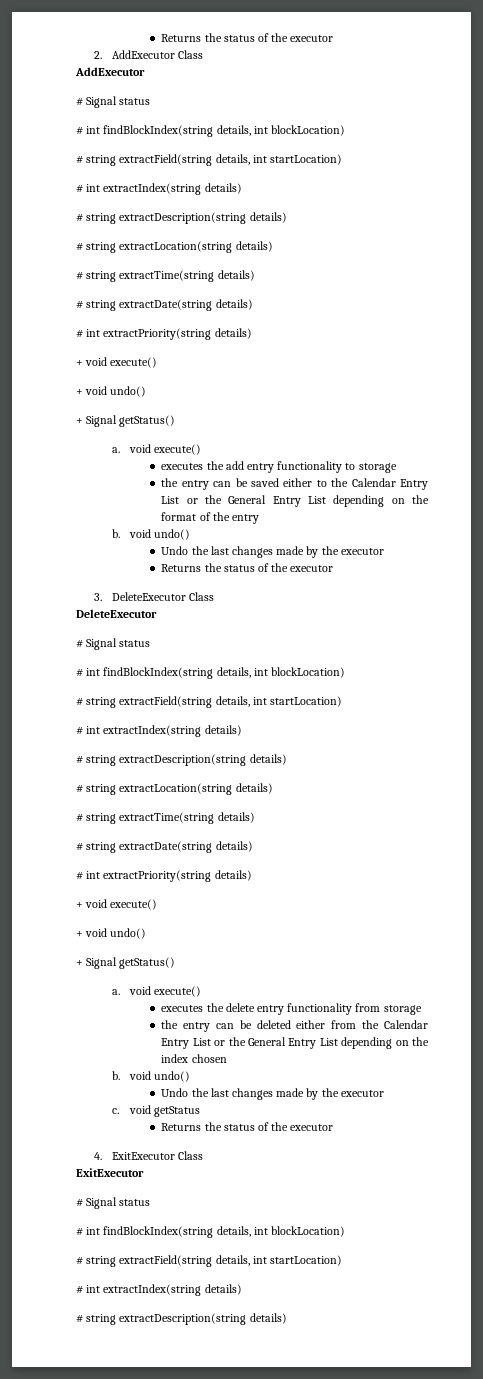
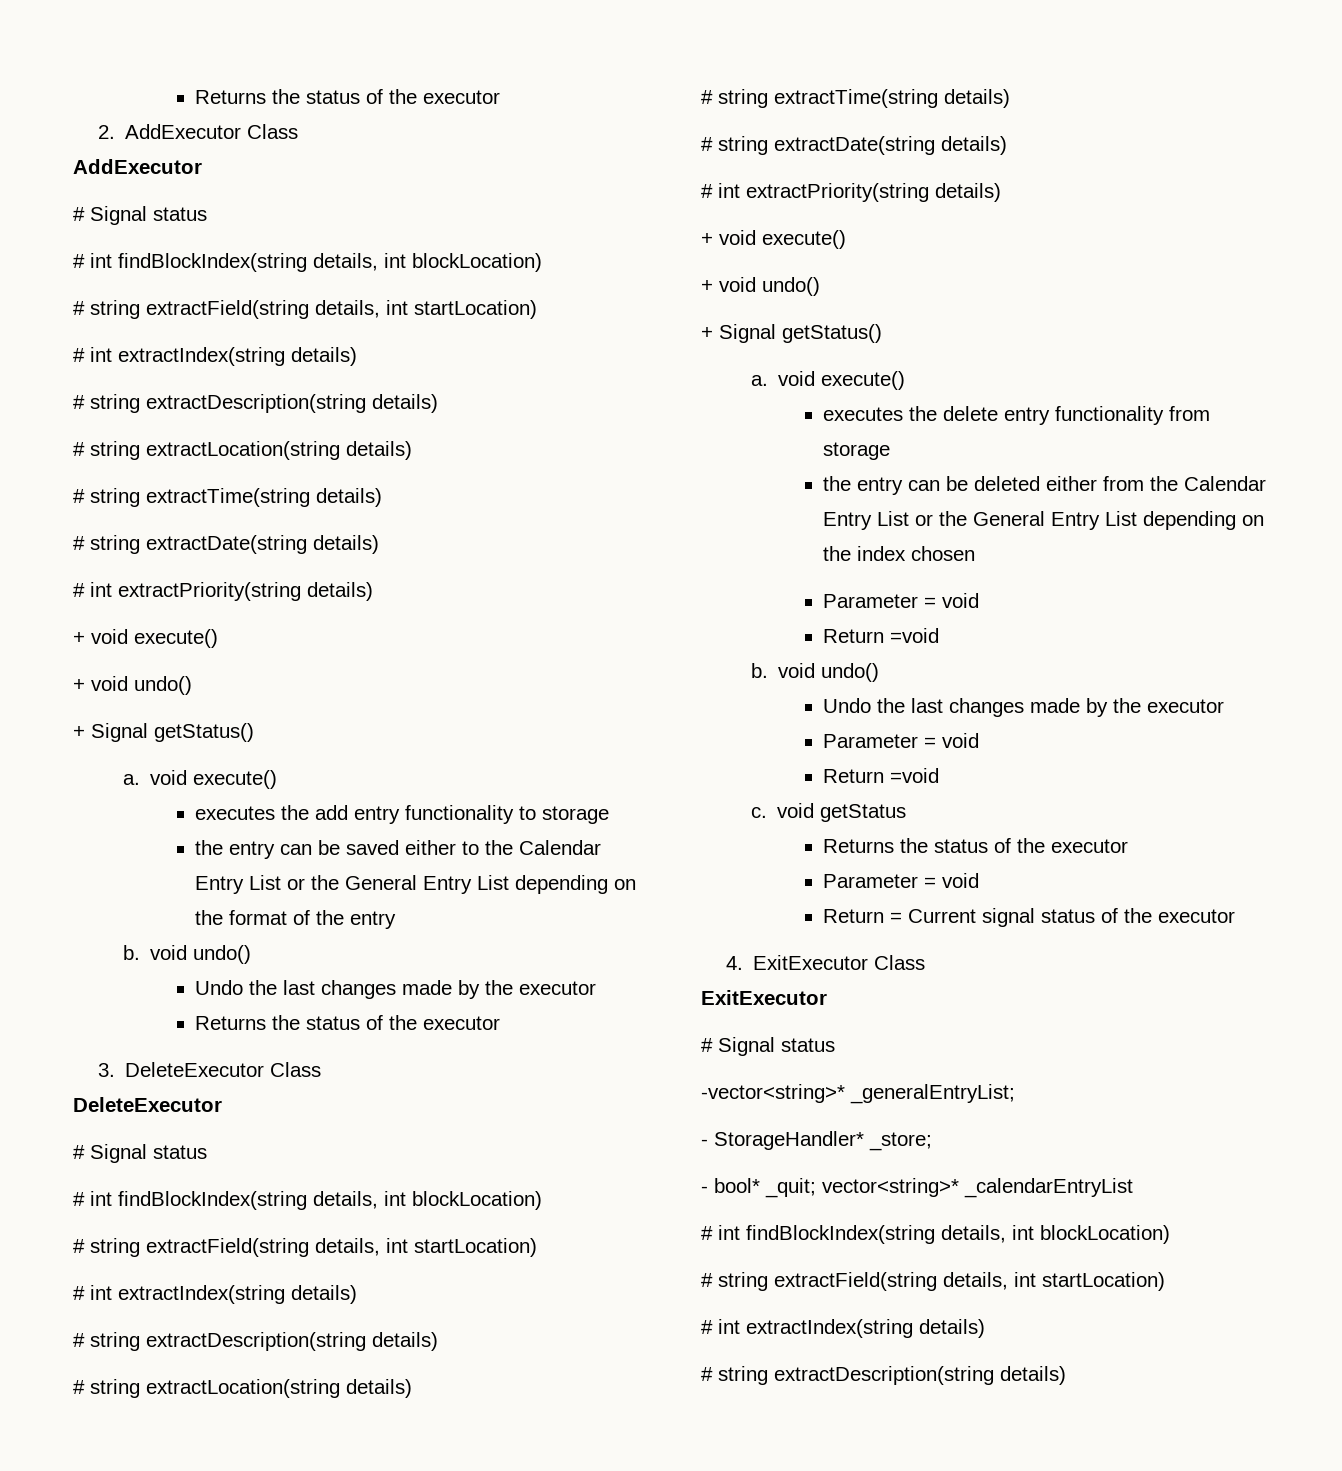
  the entry can be deleted either from the Calendar Entry List or the General Entry List depending on the index chosen
+ Parameter = void
+ Return =void
  b. void undo()
  Undo the last changes made by the executor
+ Parameter = void
+ Return =void
  c. void getStatus
  Returns the status of the executor
+ Parameter = void
+ Return = Current signal status of the executor
+ -vector<string>* _generalEntryList;
+ - StorageHandler* _store;
+ - bool* _quit; vector<string>* _calendarEntryList

